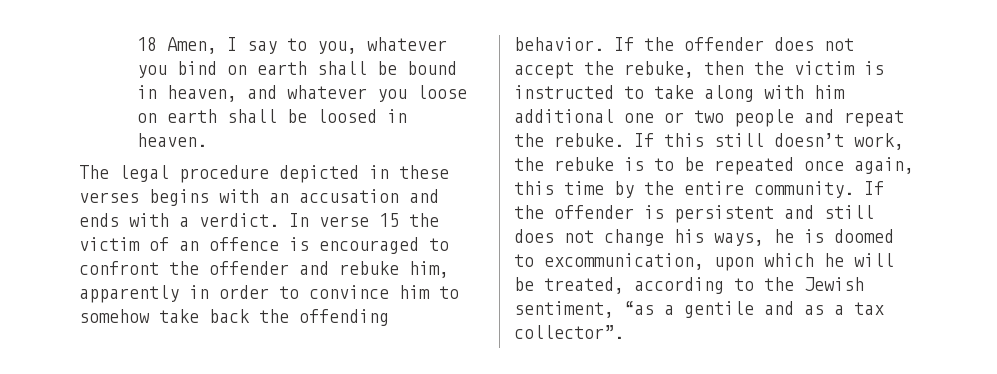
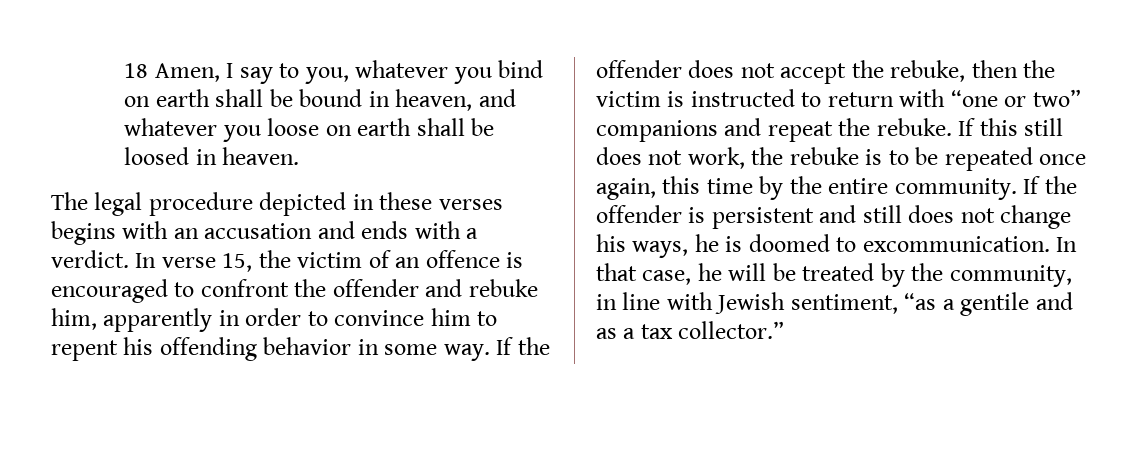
- In verse 15 the victim of an offence is encouraged to confront the offender and rebuke him, apparently in order to convince him to somehow take back the offending behavior.
+ In verse 15, the victim of an offence is encouraged to confront the offender and rebuke him, apparently in order to convince him to repent his offending behavior in some way.
- If the offender does not accept the rebuke, then the victim is instructed to take along with him additional one or two people and repeat the rebuke.
+ If the offender does not accept the rebuke, then the victim is instructed to return with “one or two” companions and repeat the rebuke.
- If this still doesn’t work, the rebuke is to be repeated once again, this time by the entire community.
+ If this still does not work, the rebuke is to be repeated once again, this time by the entire community.
- If the offender is persistent and still does not change his ways, he is doomed to excommunication, upon which he will be treated, according to the Jewish sentiment, “as a gentile and as a tax collector”.
+ If the offender is persistent and still does not change his ways, he is doomed to excommunication. In that case, he will be treated by the community, in line with Jewish sentiment, “as a gentile and as a tax collector.”

